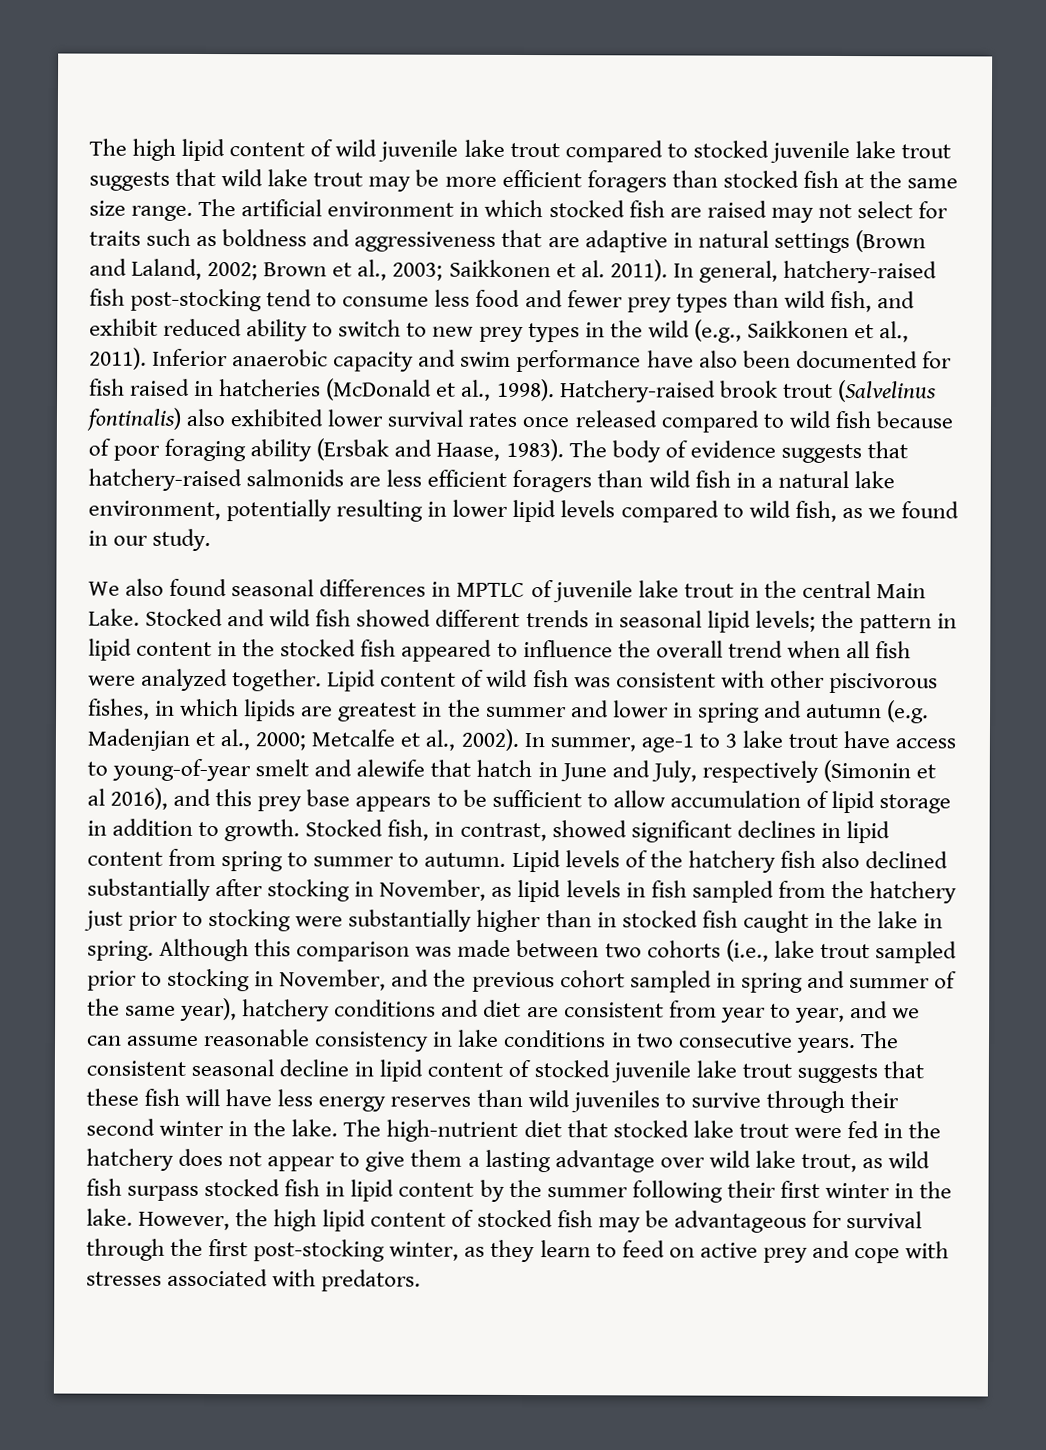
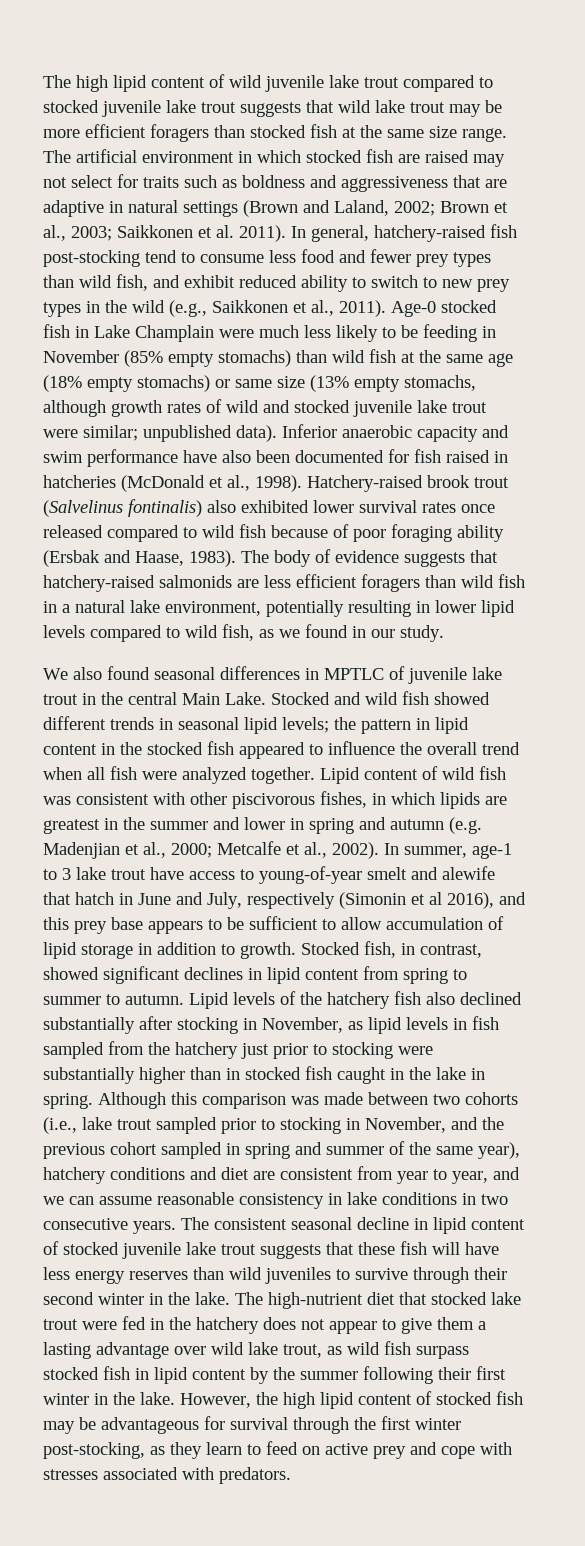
+ Age-0 stocked fish in Lake Champlain were much less likely to be feeding in November (85% empty stomachs) than wild fish at the same age (18% empty stomachs) or same size (13% empty stomachs, although growth rates of wild and stocked juvenile lake trout were similar; unpublished data).
- However, the high lipid content of stocked fish may be advantageous for survival through the first post-stocking winter, as they learn to feed on active prey and cope with stresses associated with predators.
+ However, the high lipid content of stocked fish may be advantageous for survival through the first winter post-stocking, as they learn to feed on active prey and cope with stresses associated with predators.

